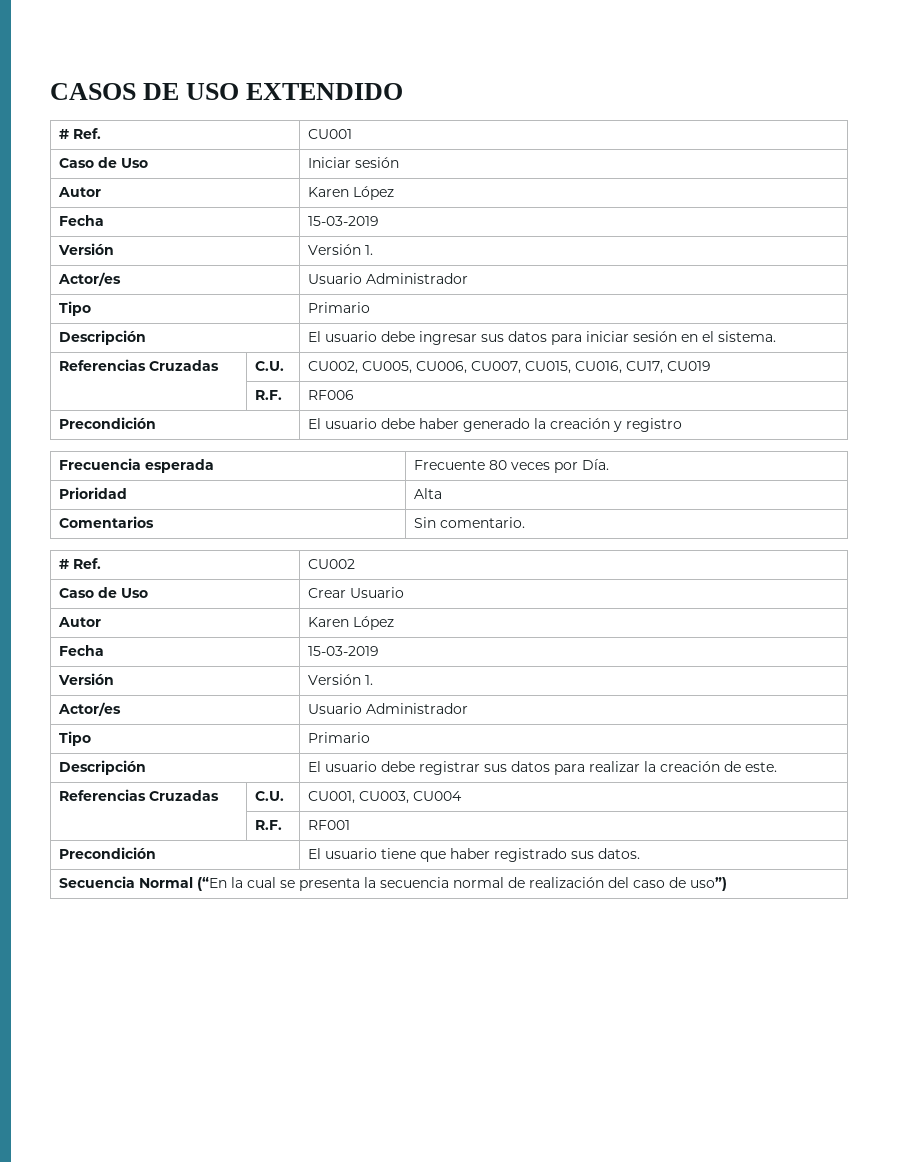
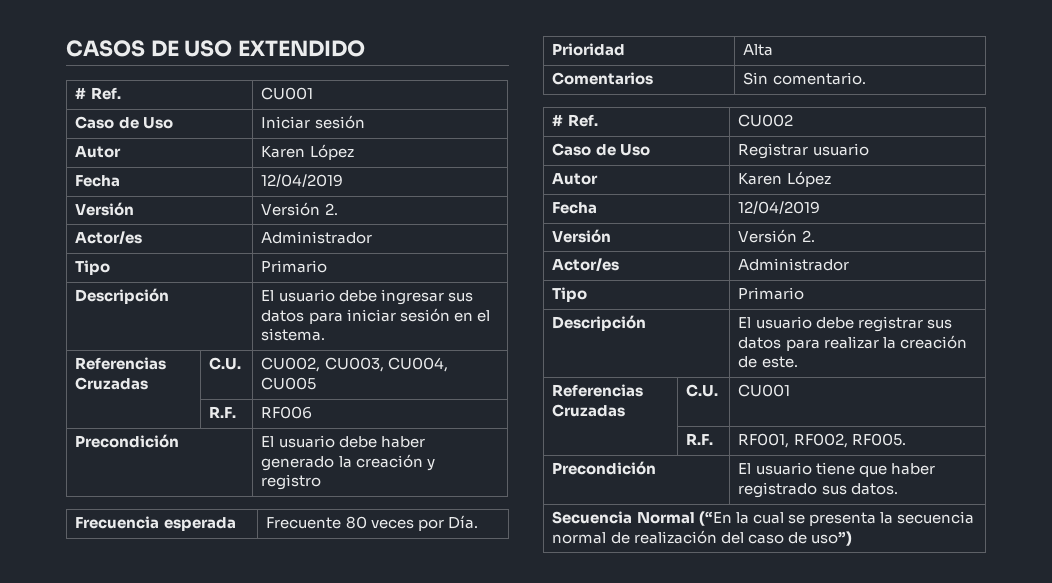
  Caso de Uso | Iniciar sesión
  Autor | Karen López
- Fecha | 15-03-2019
- Versión | Versión 1.
- Actor/es | Usuario Administrador
+ Fecha | 12/04/2019
+ Versión | Versión 2.
+ Actor/es | Administrador
- Referencias Cruzadas | C.U. | CU002, CU005, CU006, CU007, CU015, CU016, CU17, CU019
+ Referencias Cruzadas | C.U. | CU002, CU003, CU004, CU005
- Caso de Uso | Crear Usuario
+ Caso de Uso | Registrar usuario
  Autor | Karen López
- Fecha | 15-03-2019
- Versión | Versión 1.
- Actor/es | Usuario Administrador
+ Fecha | 12/04/2019
+ Versión | Versión 2.
+ Actor/es | Administrador
- Referencias Cruzadas | C.U. | CU001, CU003, CU004
- | R.F. | RF001
+ Referencias Cruzadas | C.U. | CU001
+ | R.F. | RF001, RF002, RF005.

